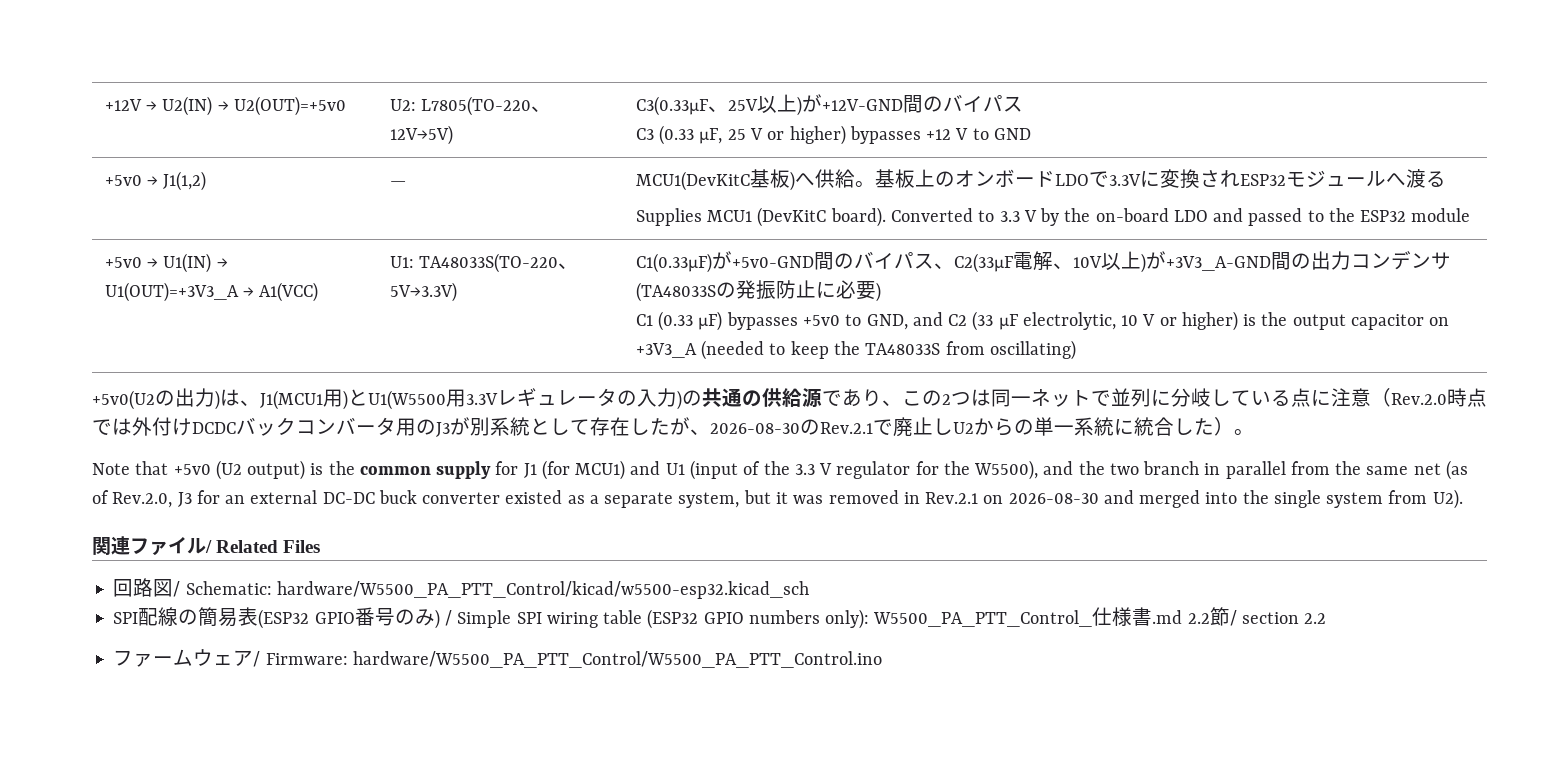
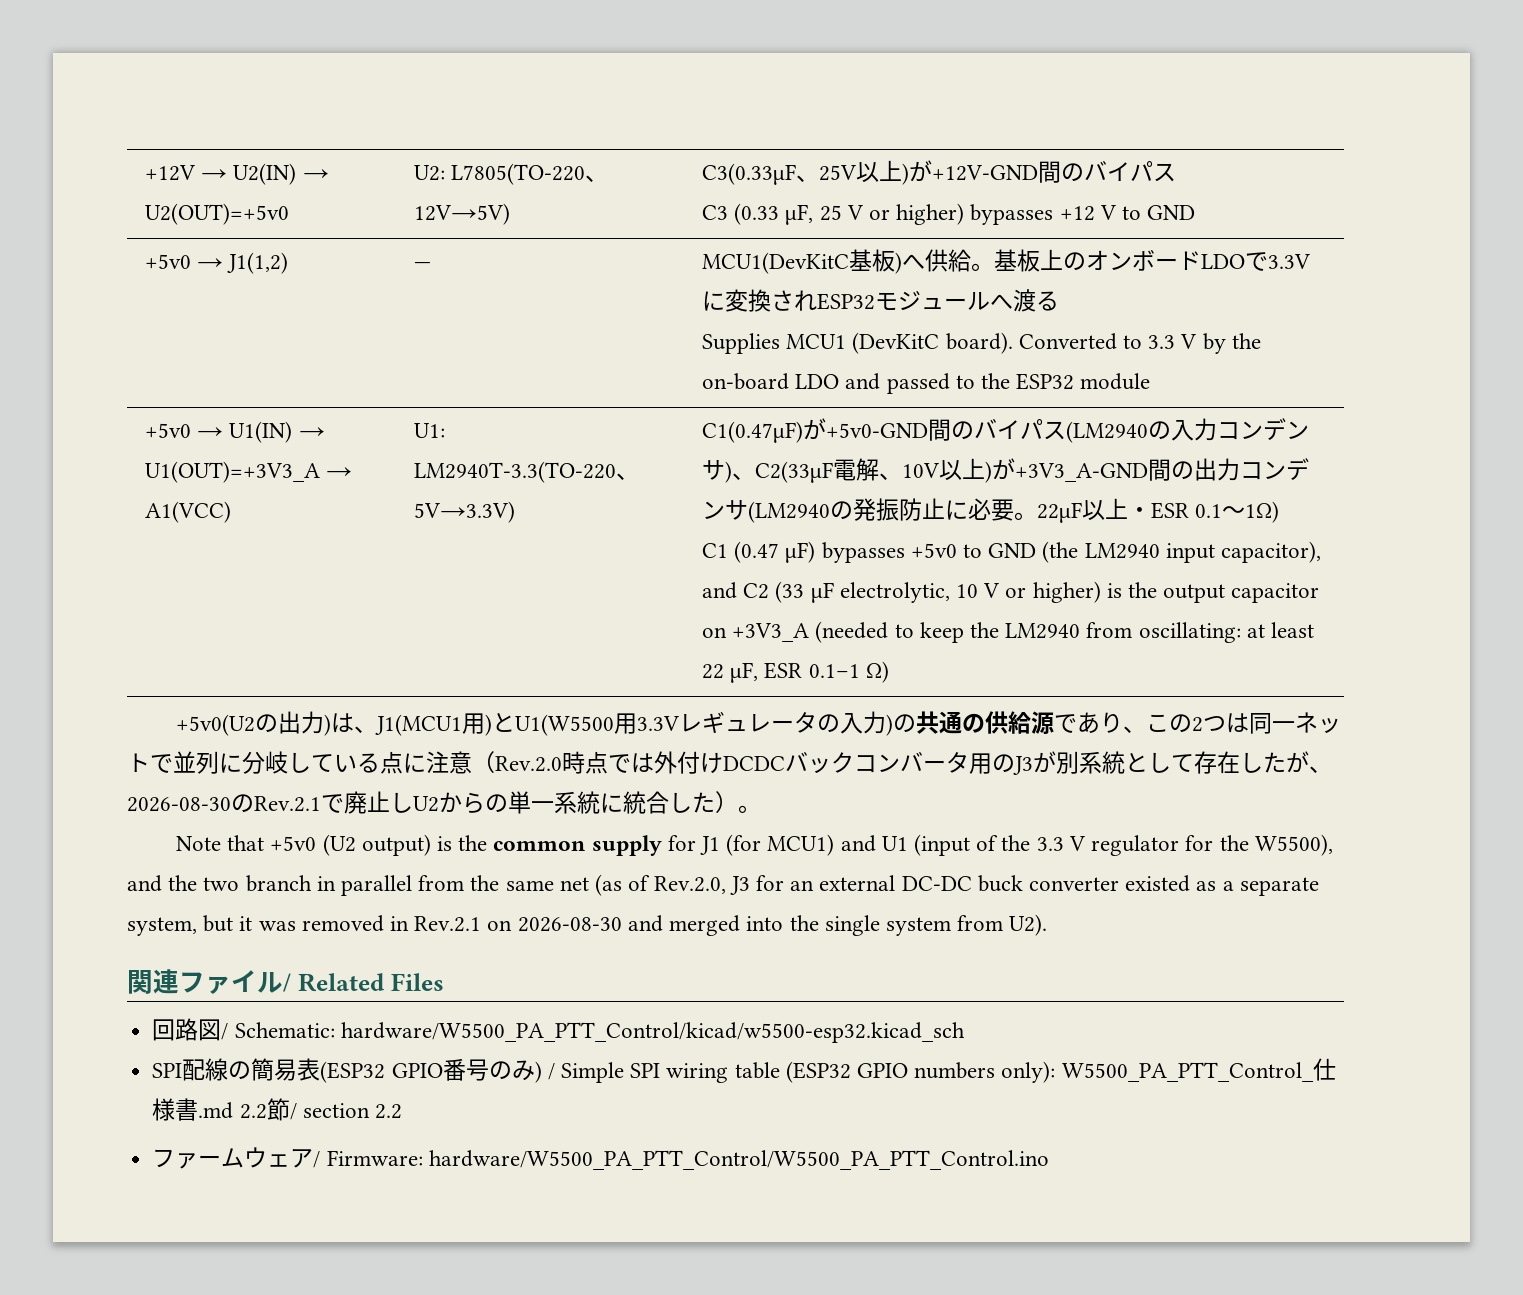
- U1: TA48033S(TO-220、5V→3.3V)
+ U1: LM2940T-3.3(TO-220、5V→3.3V)
- C1(0.33µF)が+5v0-GND間のバイパス、C2(33µF電解、10V以上)が+3V3_A-GND間の出力コンデンサ(TA48033Sの発振防止に必要)
+ C1(0.47µF)が+5v0-GND間のバイパス(LM2940の入力コンデンサ)、C2(33µF電解、10V以上)が+3V3_A-GND間の出力コンデンサ(LM2940の発振防止に必要。22µF以上・ESR 0.1〜1Ω)
- C1 (0.33 µF) bypasses +5v0 to GND, and C2 (33 µF electrolytic, 10 V or higher) is the output capacitor on +3V3_A (needed to keep the TA48033S from oscillating)
+ C1 (0.47 µF) bypasses +5v0 to GND (the LM2940 input capacitor), and C2 (33 µF electrolytic, 10 V or higher) is the output capacitor on +3V3_A (needed to keep the LM2940 from oscillating: at least 22 µF, ESR 0.1–1 Ω)

